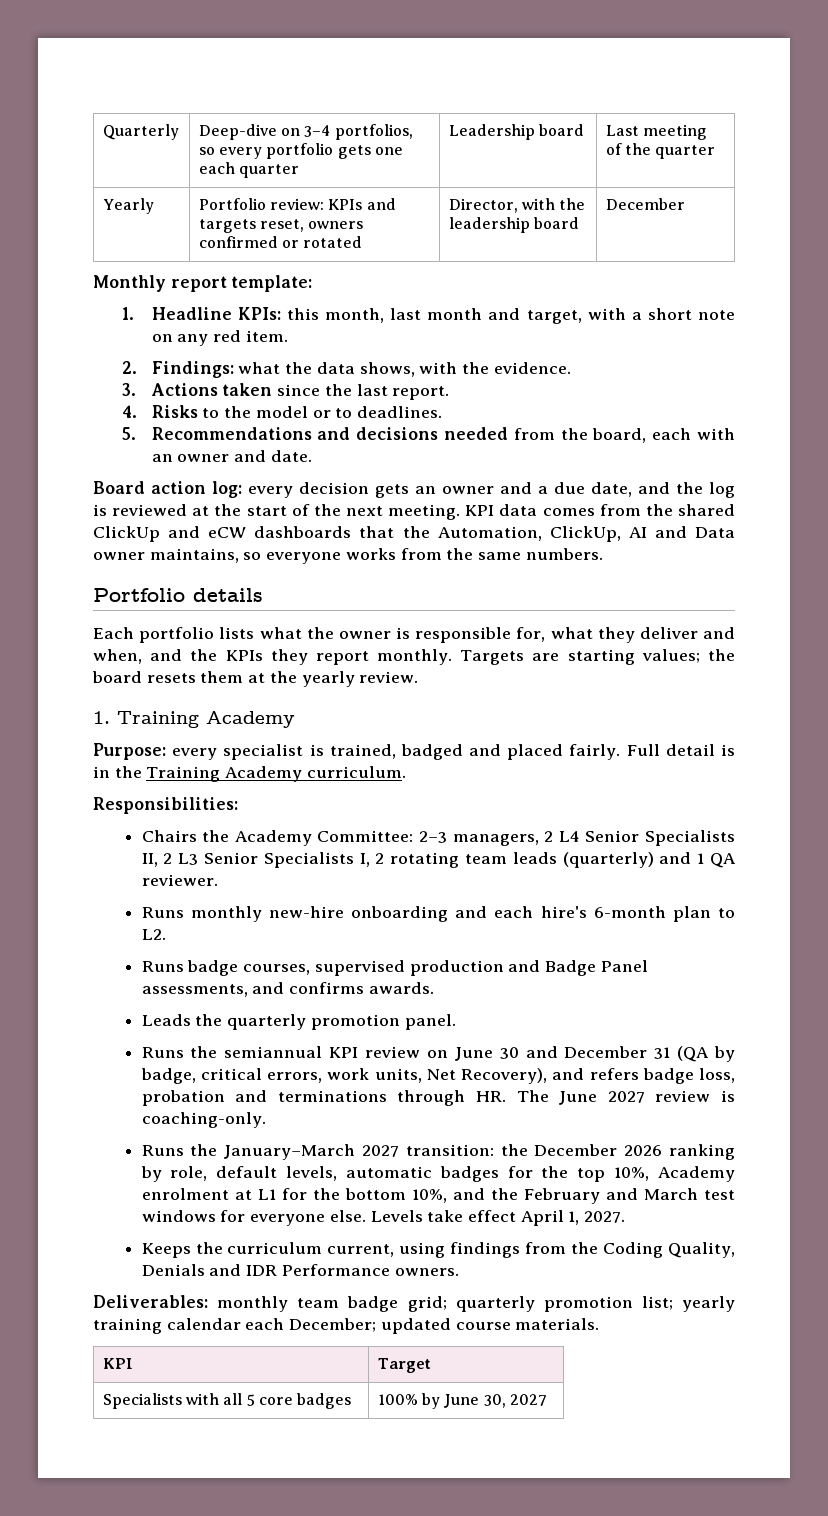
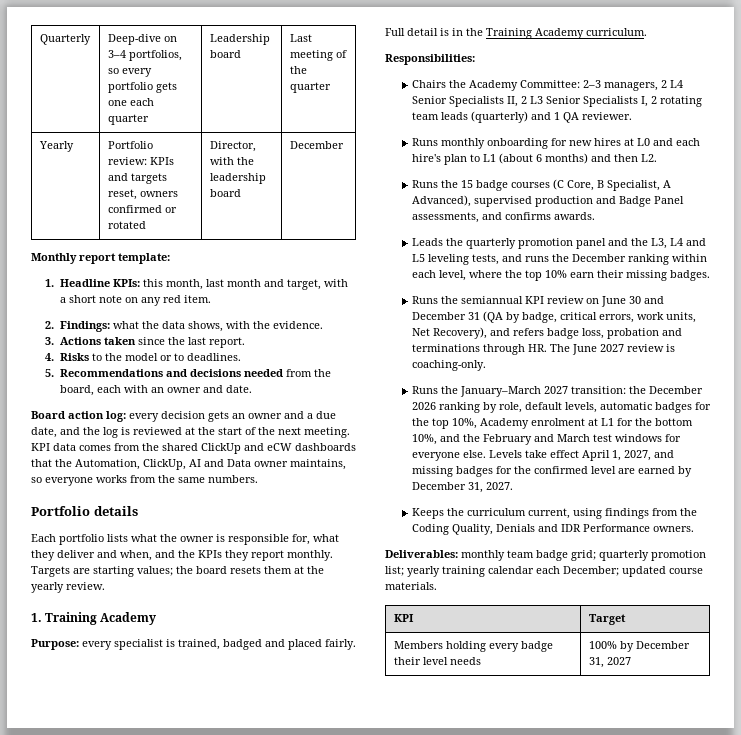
- Runs monthly new-hire onboarding and each hire's 6-month plan to L2.
- Runs badge courses, supervised production and Badge Panel assessments, and confirms awards.
+ Runs monthly onboarding for new hires at L0 and each hire's plan to L1 (about 6 months) and then L2.
+ Runs the 15 badge courses (C Core, B Specialist, A Advanced), supervised production and Badge Panel assessments, and confirms awards.
- Leads the quarterly promotion panel.
+ Leads the quarterly promotion panel and the L3, L4 and L5 leveling tests, and runs the December ranking within each level, where the top 10% earn their missing badges.
- Levels take effect April 1, 2027.
+ Levels take effect April 1, 2027, and missing badges for the confirmed level are earned by December 31, 2027.
- Specialists with all 5 core badges | 100% by June 30, 2027
+ Members holding every badge their level needs | 100% by December 31, 2027

